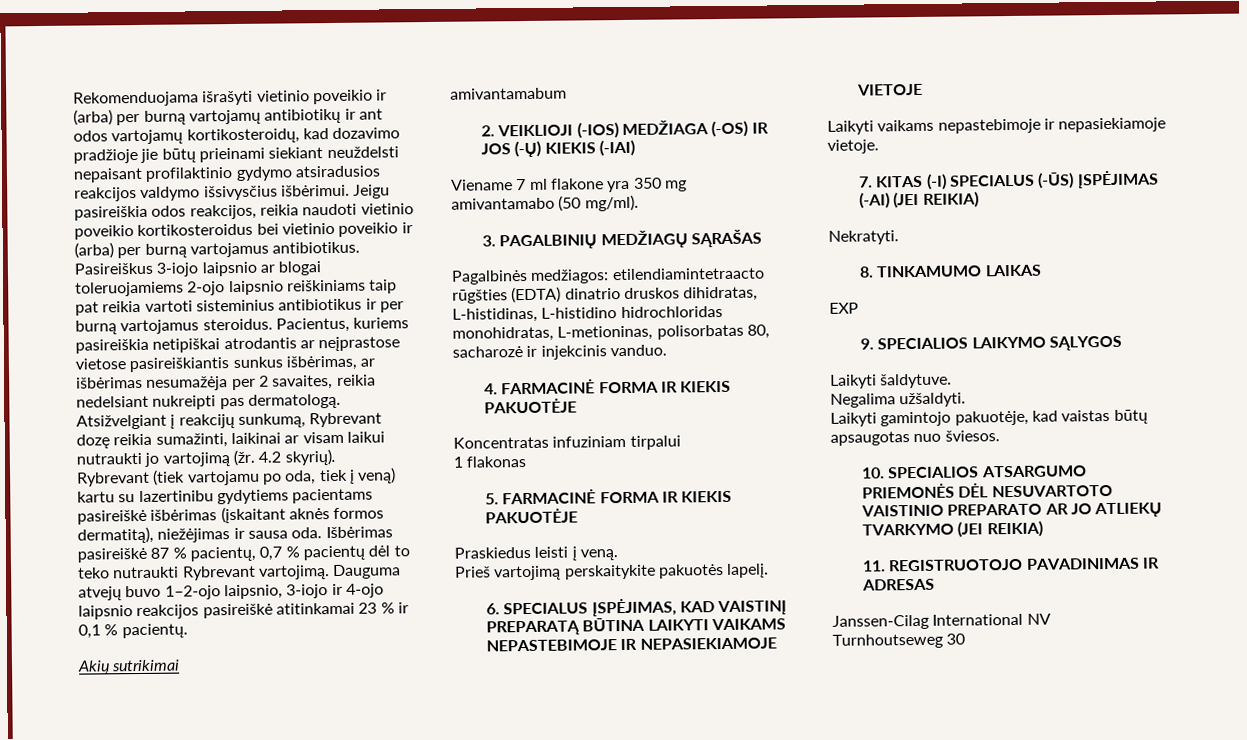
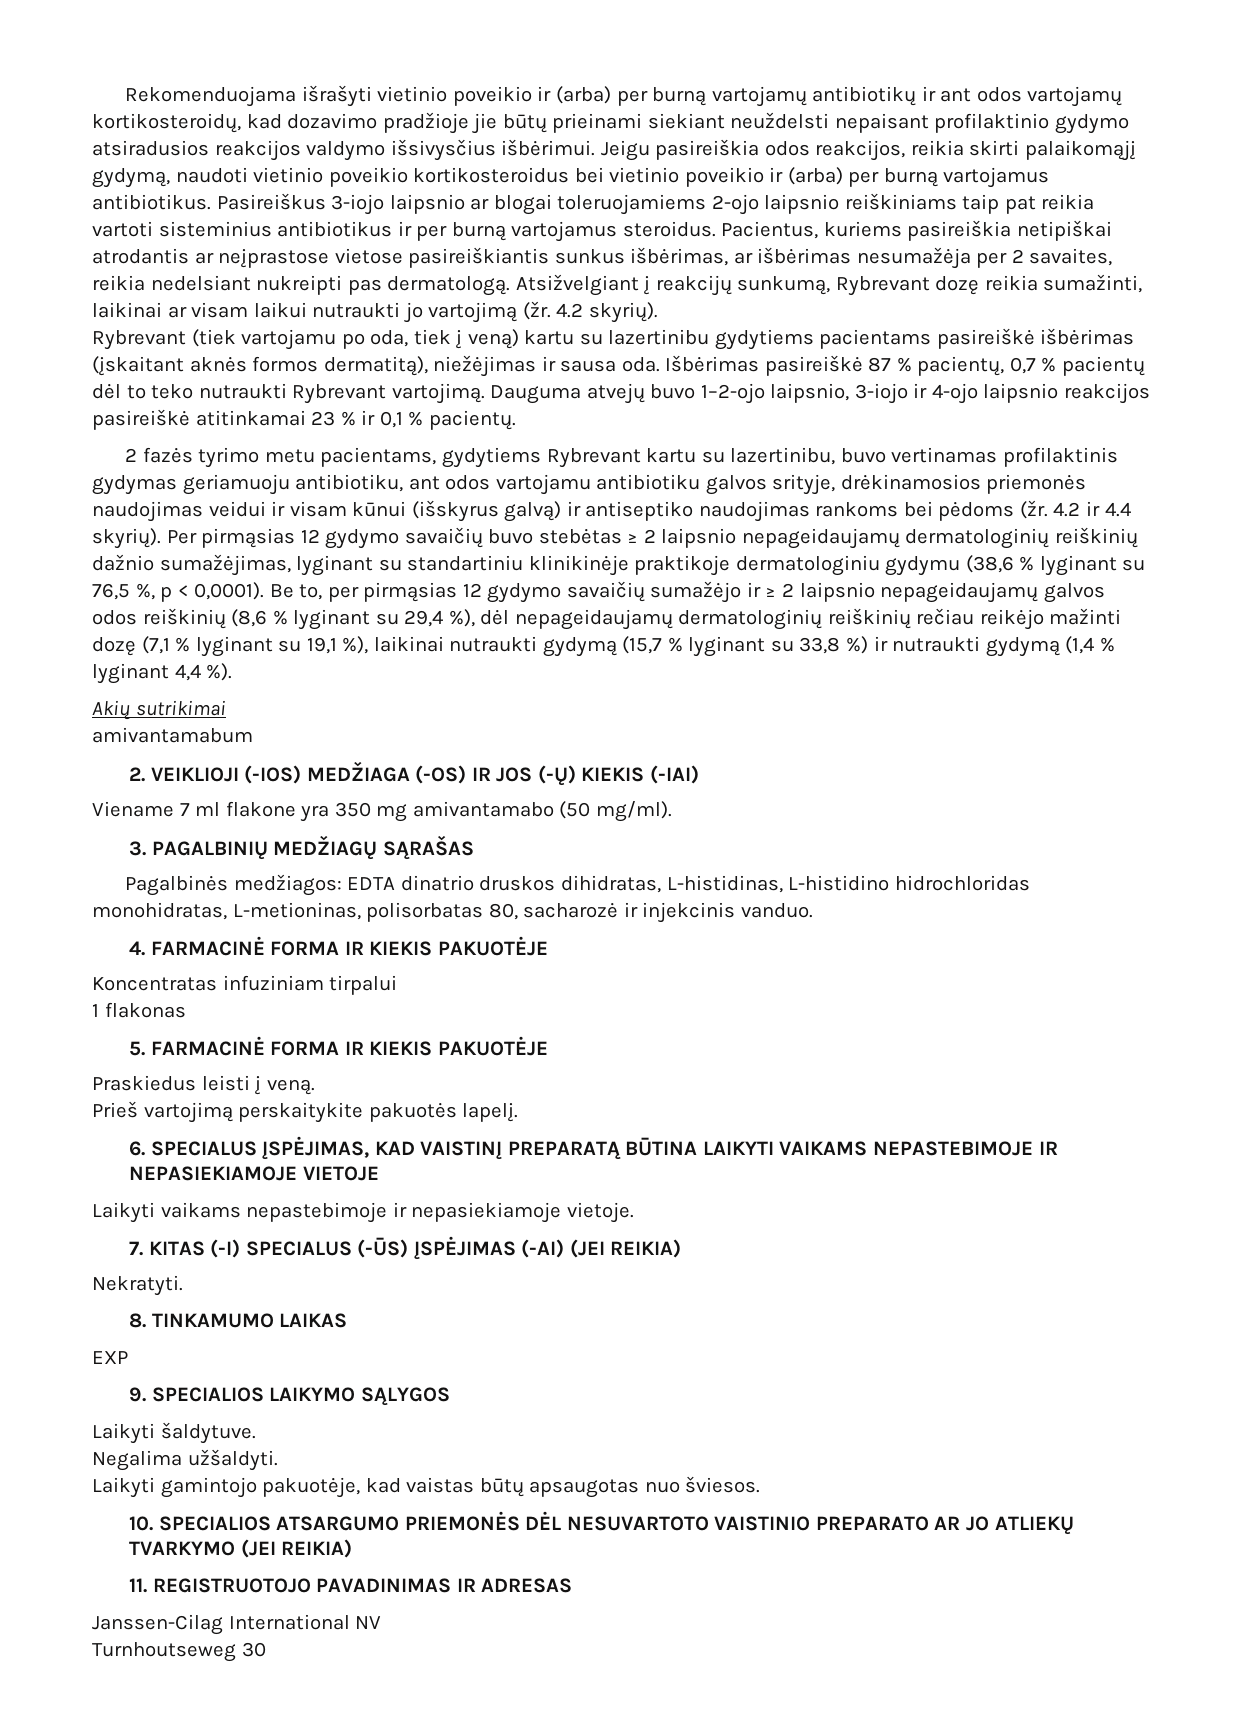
- Jeigu pasireiškia odos reakcijos, reikia naudoti vietinio poveikio kortikosteroidus bei vietinio poveikio ir (arba) per burną vartojamus antibiotikus.
+ Jeigu pasireiškia odos reakcijos, reikia skirti palaikomąjį gydymą, naudoti vietinio poveikio kortikosteroidus bei vietinio poveikio ir (arba) per burną vartojamus antibiotikus.
+ 2 fazės tyrimo metu pacientams, gydytiems Rybrevant kartu su lazertinibu, buvo vertinamas profilaktinis gydymas geriamuoju antibiotiku, ant odos vartojamu antibiotiku galvos srityje, drėkinamosios priemonės naudojimas veidui ir visam kūnui (išskyrus galvą) ir antiseptiko naudojimas rankoms bei pėdoms (žr. 4.2 ir 4.4 skyrių). Per pirmąsias 12 gydymo savaičių buvo stebėtas ≥ 2 laipsnio nepageidaujamų dermatologinių reiškinių dažnio sumažėjimas, lyginant su standartiniu klinikinėje praktikoje dermatologiniu gydymu (38,6 % lyginant su 76,5 %, p < 0,0001). Be to, per pirmąsias 12 gydymo savaičių sumažėjo ir ≥ 2 laipsnio nepageidaujamų galvos odos reiškinių (8,6 % lyginant su 29,4 %), dėl nepageidaujamų dermatologinių reiškinių rečiau reikėjo mažinti dozę (7,1 % lyginant su 19,1 %), laikinai nutraukti gydymą (15,7 % lyginant su 33,8 %) ir nutraukti gydymą (1,4 % lyginant 4,4 %).
- Pagalbinės medžiagos: etilendiamintetraacto rūgšties (EDTA) dinatrio druskos dihidratas, L-histidinas, L-histidino hidrochloridas monohidratas, L-metioninas, polisorbatas 80, sacharozė ir injekcinis vanduo.
+ Pagalbinės medžiagos: EDTA dinatrio druskos dihidratas, L-histidinas, L-histidino hidrochloridas monohidratas, L-metioninas, polisorbatas 80, sacharozė ir injekcinis vanduo.

